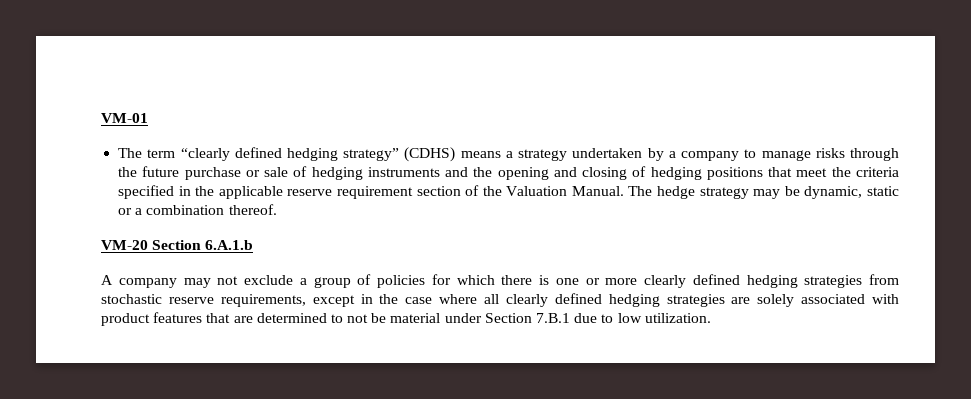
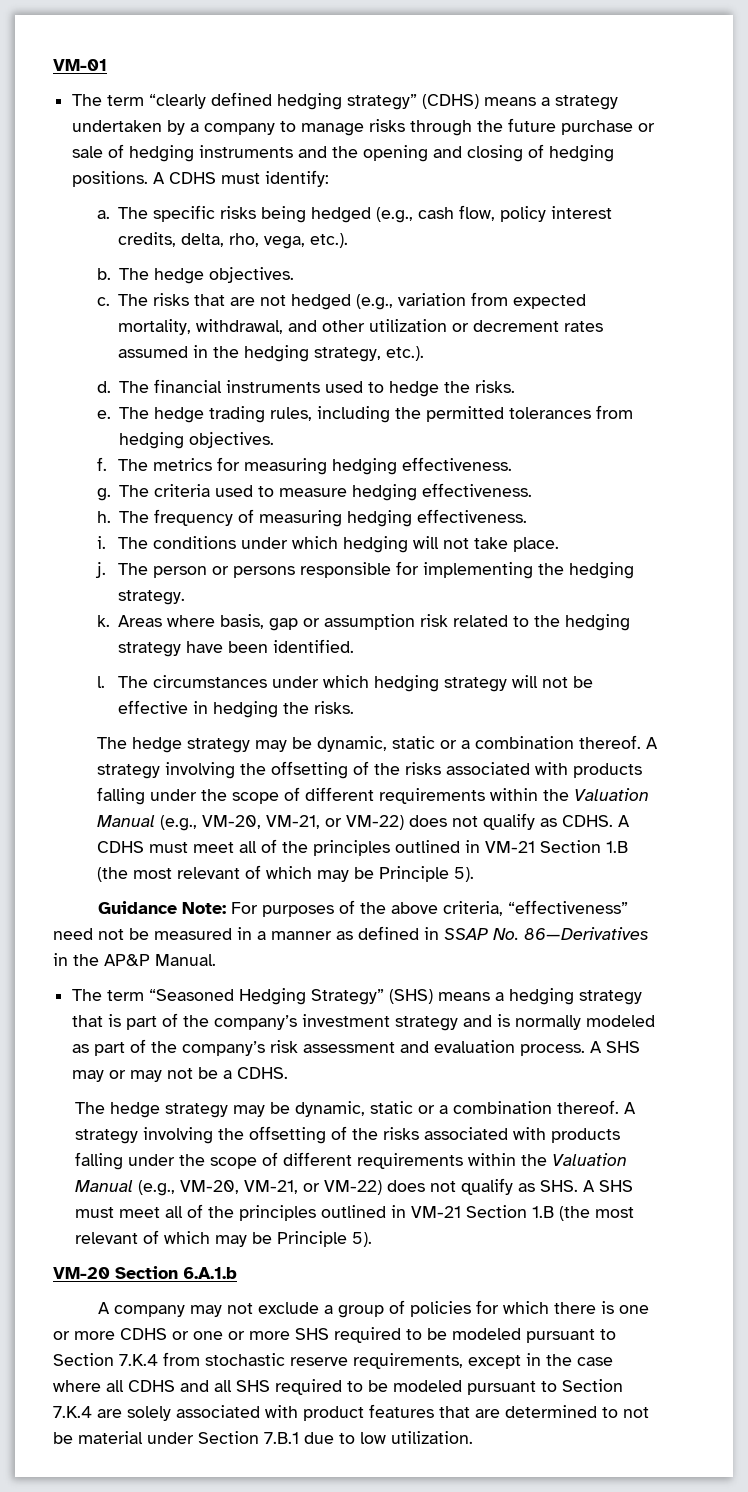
- The term “clearly defined hedging strategy” (CDHS) means a strategy undertaken by a company to manage risks through the future purchase or sale of hedging instruments and the opening and closing of hedging positions that meet the criteria specified in the applicable reserve requirement section of the Valuation Manual. The hedge strategy may be dynamic, static or a combination thereof.
+ The term “clearly defined hedging strategy” (CDHS) means a strategy undertaken by a company to manage risks through the future purchase or sale of hedging instruments and the opening and closing of hedging positions. A CDHS must identify:
+ a. The specific risks being hedged (e.g., cash flow, policy interest credits, delta, rho, vega, etc.).
+ b. The hedge objectives.
+ c. The risks that are not hedged (e.g., variation from expected mortality, withdrawal, and other utilization or decrement rates assumed in the hedging strategy, etc.).
+ d. The financial instruments used to hedge the risks.
+ e. The hedge trading rules, including the permitted tolerances from hedging objectives.
+ f. The metrics for measuring hedging effectiveness.
+ g. The criteria used to measure hedging effectiveness.
+ h. The frequency of measuring hedging effectiveness.
+ i. The conditions under which hedging will not take place.
+ j. The person or persons responsible for implementing the hedging strategy.
+ k. Areas where basis, gap or assumption risk related to the hedging strategy have been identified.
+ l. The circumstances under which hedging strategy will not be effective in hedging the risks.
+ The hedge strategy may be dynamic, static or a combination thereof. A strategy involving the offsetting of the risks associated with products falling under the scope of different requirements within the Valuation Manual (e.g., VM-20, VM-21, or VM-22) does not qualify as CDHS. A CDHS must meet all of the principles outlined in VM-21 Section 1.B (the most relevant of which may be Principle 5).
+ Guidance Note: For purposes of the above criteria, “effectiveness” need not be measured in a manner as defined in SSAP No. 86—Derivatives in the AP&P Manual.
+ The term “Seasoned Hedging Strategy” (SHS) means a hedging strategy that is part of the company’s investment strategy and is normally modeled as part of the company’s risk assessment and evaluation process. A SHS may or may not be a CDHS.
+ The hedge strategy may be dynamic, static or a combination thereof. A strategy involving the offsetting of the risks associated with products falling under the scope of different requirements within the Valuation Manual (e.g., VM-20, VM-21, or VM-22) does not qualify as SHS. A SHS must meet all of the principles outlined in VM-21 Section 1.B (the most relevant of which may be Principle 5).
- A company may not exclude a group of policies for which there is one or more clearly defined hedging strategies from stochastic reserve requirements, except in the case where all clearly defined hedging strategies are solely associated with product features that are determined to not be material under Section 7.B.1 due to low utilization.
+ A company may not exclude a group of policies for which there is one or more CDHS or one or more SHS required to be modeled pursuant to Section 7.K.4 from stochastic reserve requirements, except in the case where all CDHS and all SHS required to be modeled pursuant to Section 7.K.4 are solely associated with product features that are determined to not be material under Section 7.B.1 due to low utilization.

